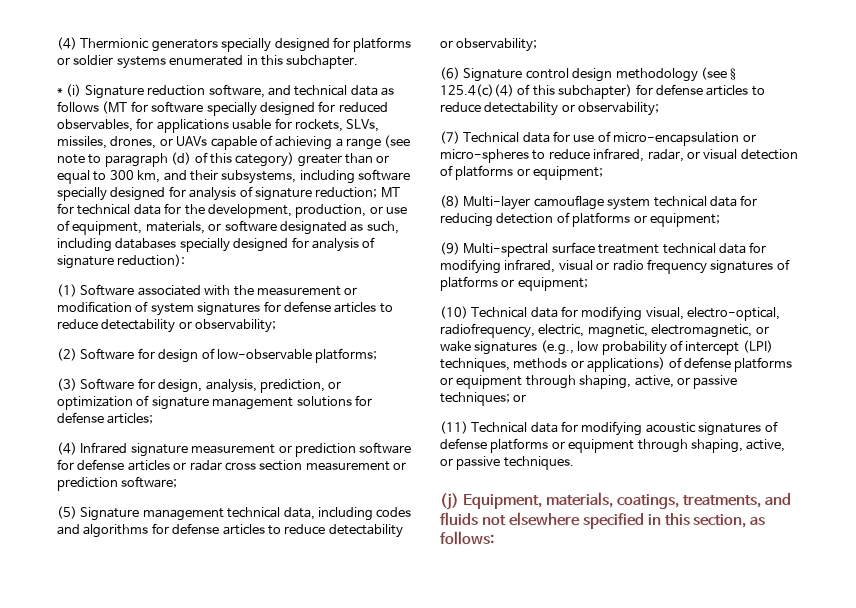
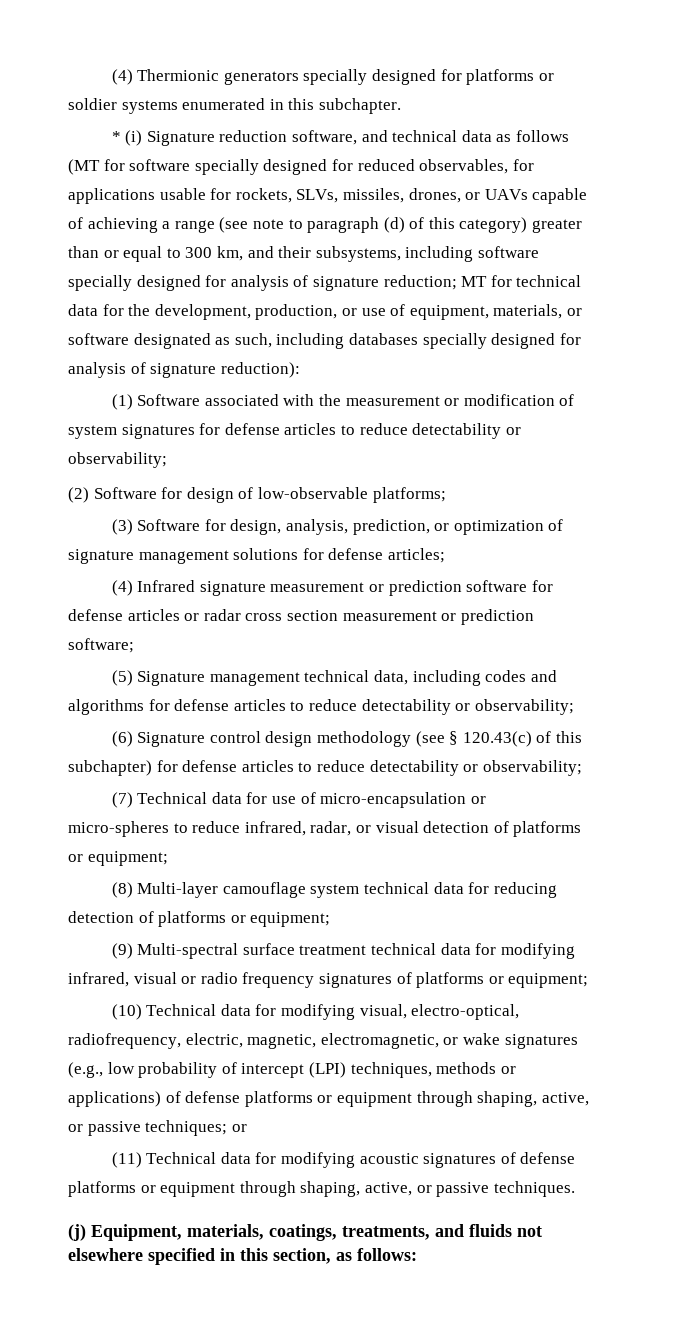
- (6) Signature control design methodology (see § 125.4(c)(4) of this subchapter) for defense articles to reduce detectability or observability;
+ (6) Signature control design methodology (see § 120.43(c) of this subchapter) for defense articles to reduce detectability or observability;

